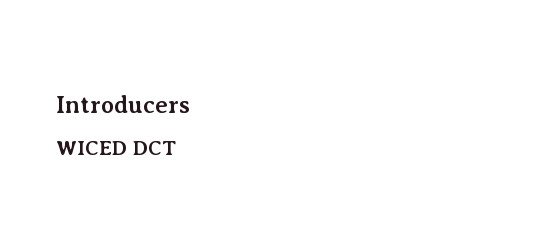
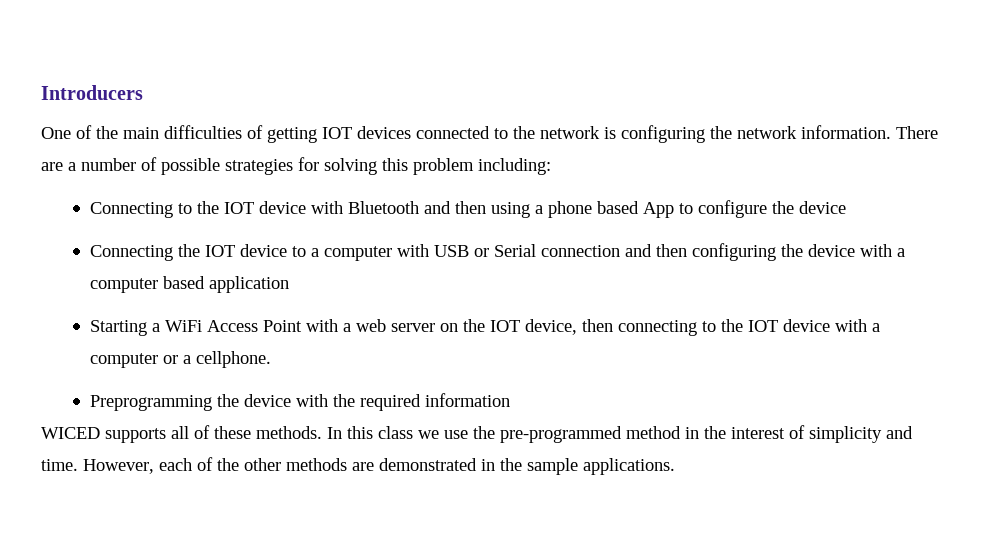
- WICED DCT
+ One of the main difficulties of getting IOT devices connected to the network is configuring the network information. There are a number of possible strategies for solving this problem including:
+ Connecting to the IOT device with Bluetooth and then using a phone based App to configure the device
+ Connecting the IOT device to a computer with USB or Serial connection and then configuring the device with a computer based application
+ Starting a WiFi Access Point with a web server on the IOT device, then connecting to the IOT device with a computer or a cellphone.
+ Preprogramming the device with the required information
+ WICED supports all of these methods. In this class we use the pre-programmed method in the interest of simplicity and time. However, each of the other methods are demonstrated in the sample applications.

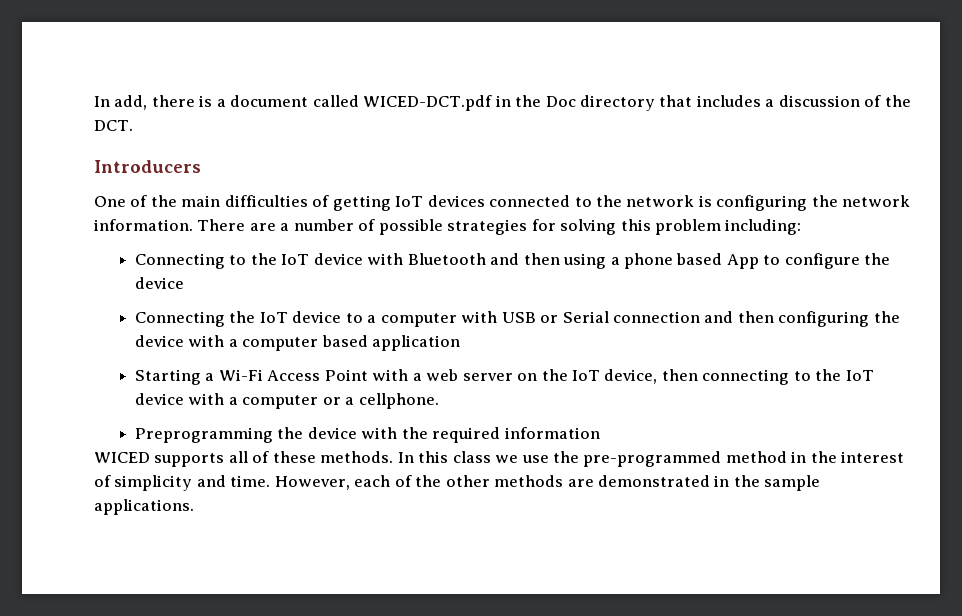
+ In add, there is a document called WICED-DCT.pdf in the Doc directory that includes a discussion of the DCT.
- One of the main difficulties of getting IOT devices connected to the network is configuring the network information.
+ One of the main difficulties of getting IoT devices connected to the network is configuring the network information.
- Connecting to the IOT device with Bluetooth and then using a phone based App to configure the device
+ Connecting to the IoT device with Bluetooth and then using a phone based App to configure the device
- Connecting the IOT device to a computer with USB or Serial connection and then configuring the device with a computer based application
+ Connecting the IoT device to a computer with USB or Serial connection and then configuring the device with a computer based application
- Starting a WiFi Access Point with a web server on the IOT device, then connecting to the IOT device with a computer or a cellphone.
+ Starting a Wi-Fi Access Point with a web server on the IoT device, then connecting to the IoT device with a computer or a cellphone.

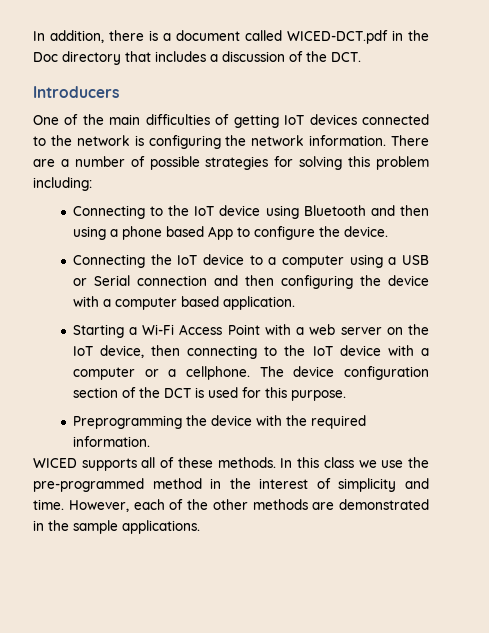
- In add, there is a document called WICED-DCT.pdf in the Doc directory that includes a discussion of the DCT.
+ In addition, there is a document called WICED-DCT.pdf in the Doc directory that includes a discussion of the DCT.
- Connecting to the IoT device with Bluetooth and then using a phone based App to configure the device
+ Connecting to the IoT device using Bluetooth and then using a phone based App to configure the device.
- Connecting the IoT device to a computer with USB or Serial connection and then configuring the device with a computer based application
+ Connecting the IoT device to a computer using a USB or Serial connection and then configuring the device with a computer based application.
+ The device configuration section of the DCT is used for this purpose.
- Preprogramming the device with the required information
+ Preprogramming the device with the required information.

